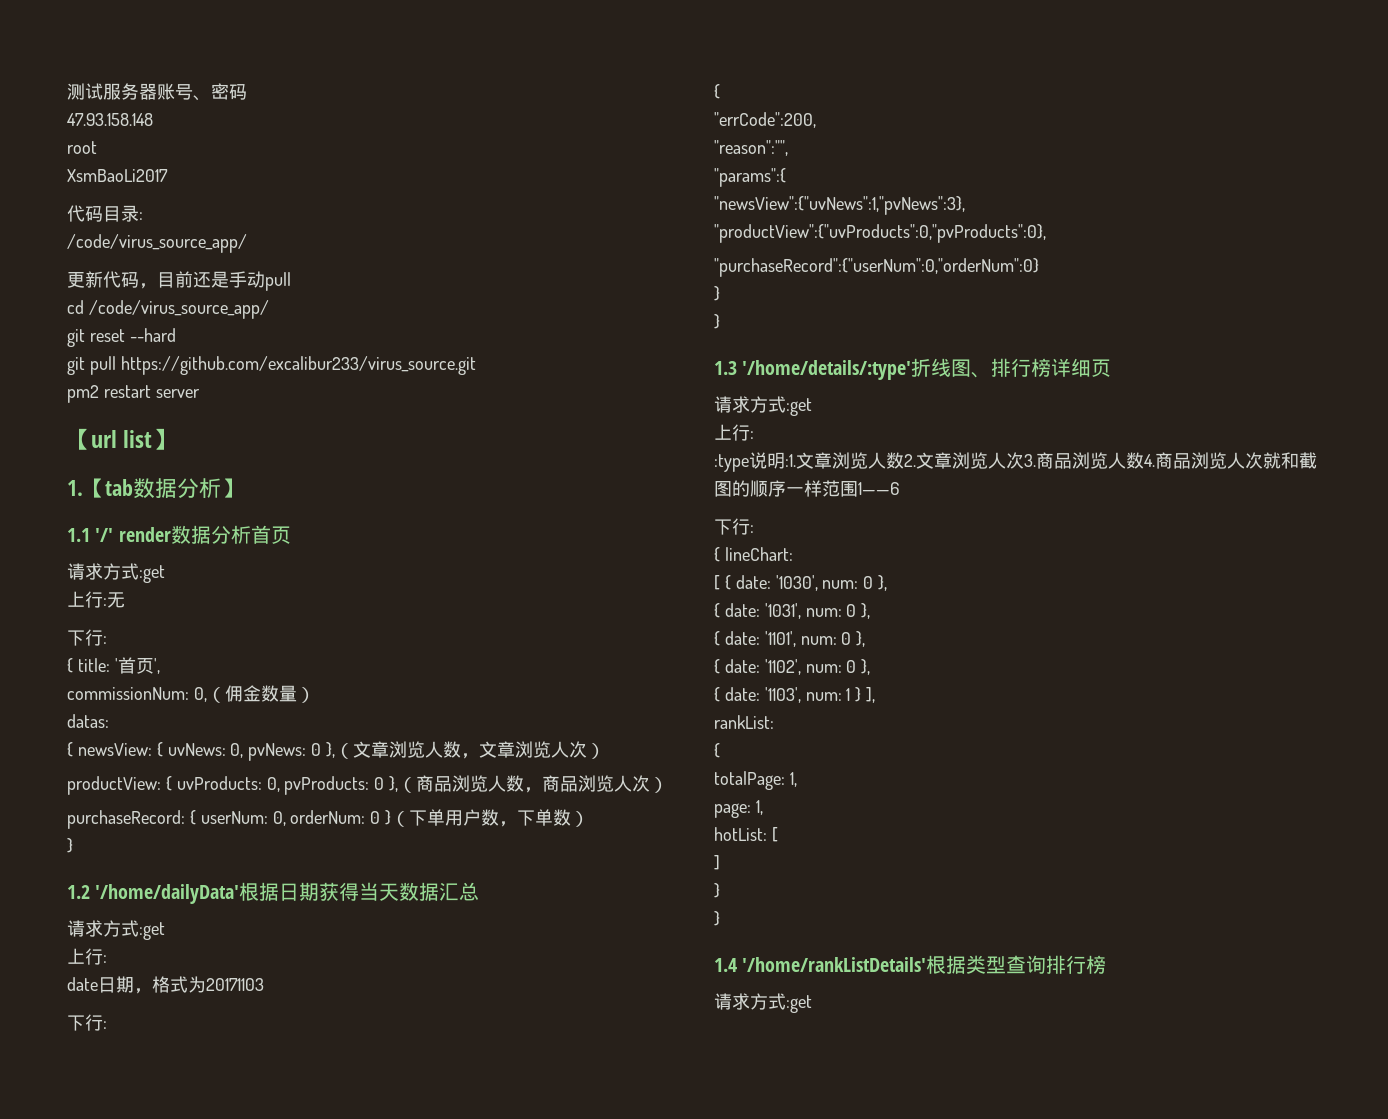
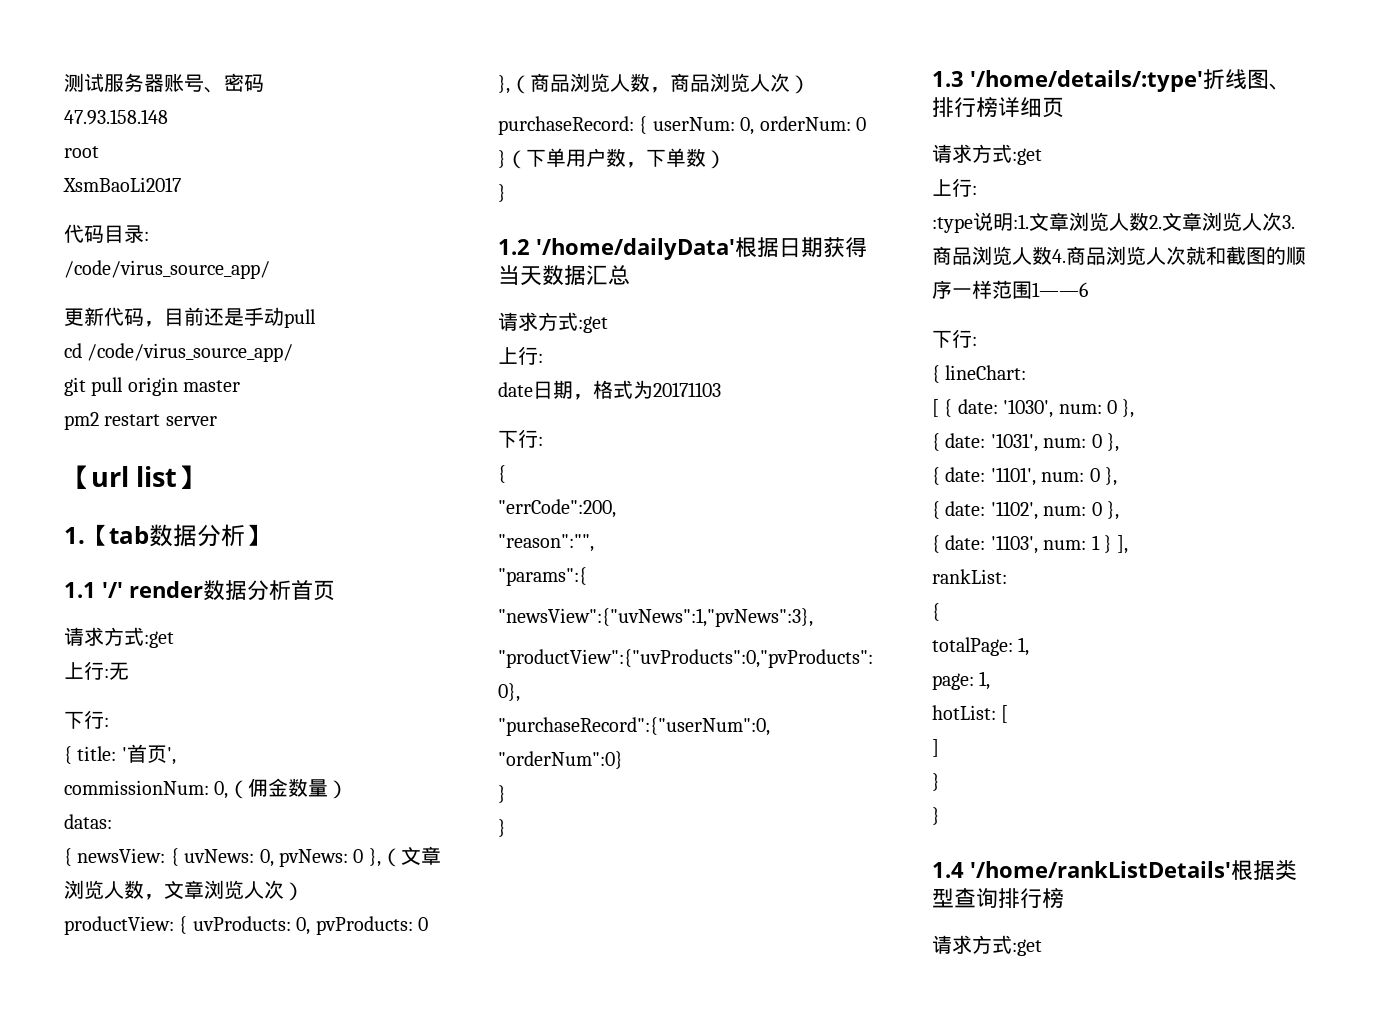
- git reset --hard
- git pull https://github.com/excalibur233/virus_source.git
+ git pull origin master

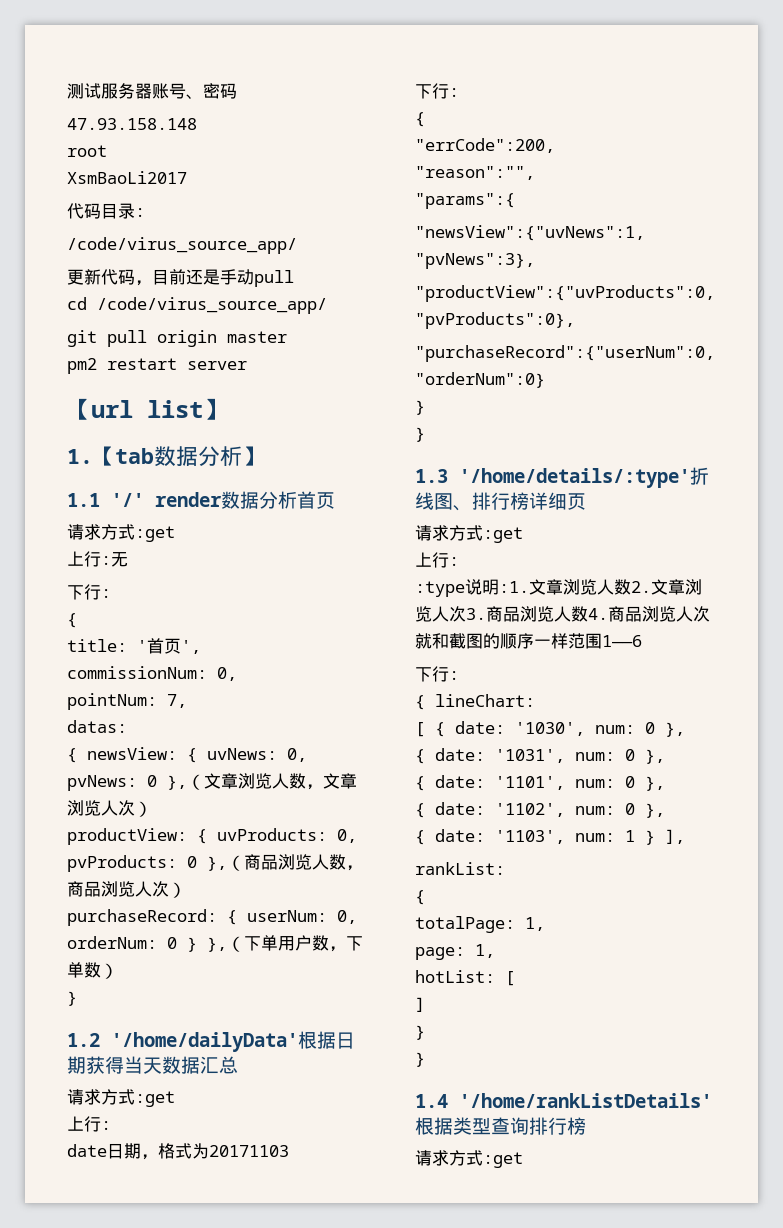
  上行:无
  下行:
- { title: '首页',
+ {
+ title: '首页',
- commissionNum: 0,（佣金数量）
+ commissionNum: 0,
+ pointNum: 7,
- purchaseRecord: { userNum: 0, orderNum: 0 }（下单用户数，下单数）
+ purchaseRecord: { userNum: 0, orderNum: 0 } },（下单用户数，下单数）

